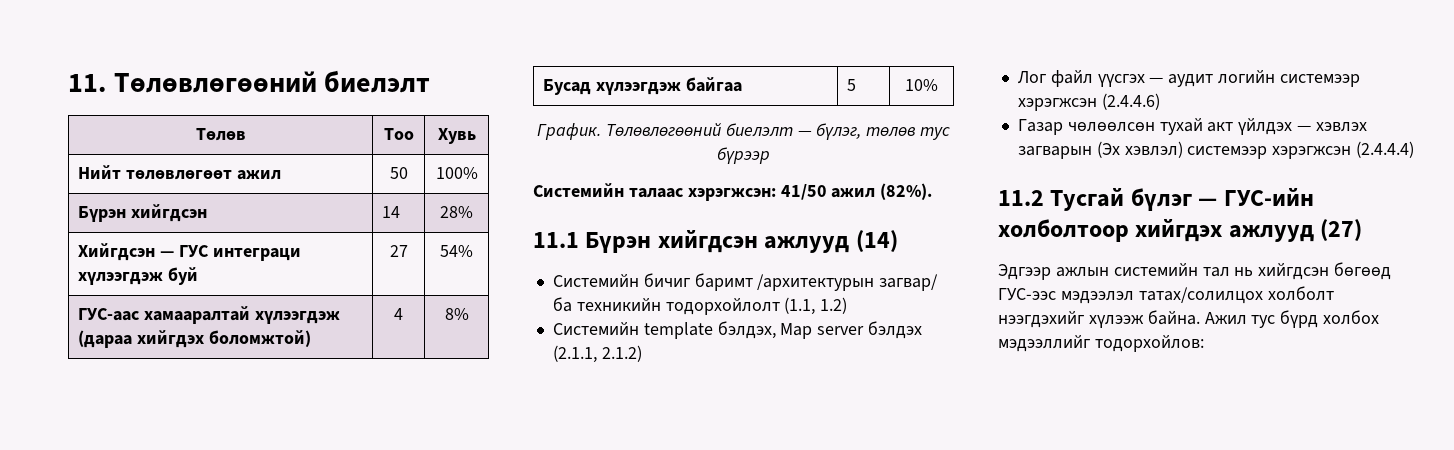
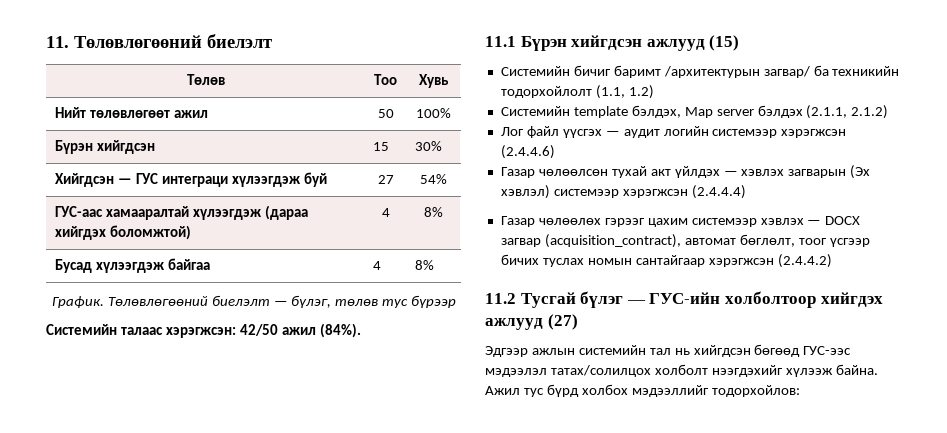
- Бүрэн хийгдсэн | 14 | 28%
+ Бүрэн хийгдсэн | 15 | 30%
- Бусад хүлээгдэж байгаа | 5 | 10%
+ Бусад хүлээгдэж байгаа | 4 | 8%
- Системийн талаас хэрэгжсэн: 41/50 ажил (82%).
+ Системийн талаас хэрэгжсэн: 42/50 ажил (84%).
- 11.1 Бүрэн хийгдсэн ажлууд (14)
+ 11.1 Бүрэн хийгдсэн ажлууд (15)
+ Газар чөлөөлөх гэрээг цахим системээр хэвлэх — DOCX загвар (acquisition_contract), автомат бөглөлт, тоог үсгээр бичих туслах номын сантайгаар хэрэгжсэн (2.4.4.2)

